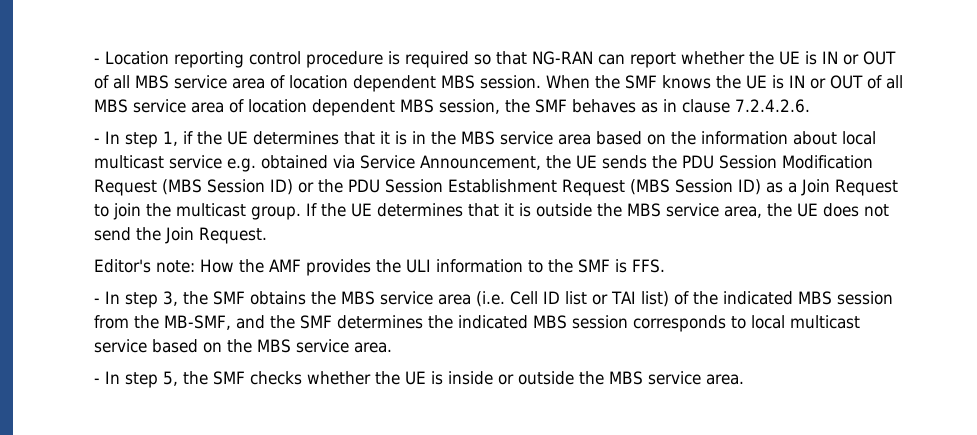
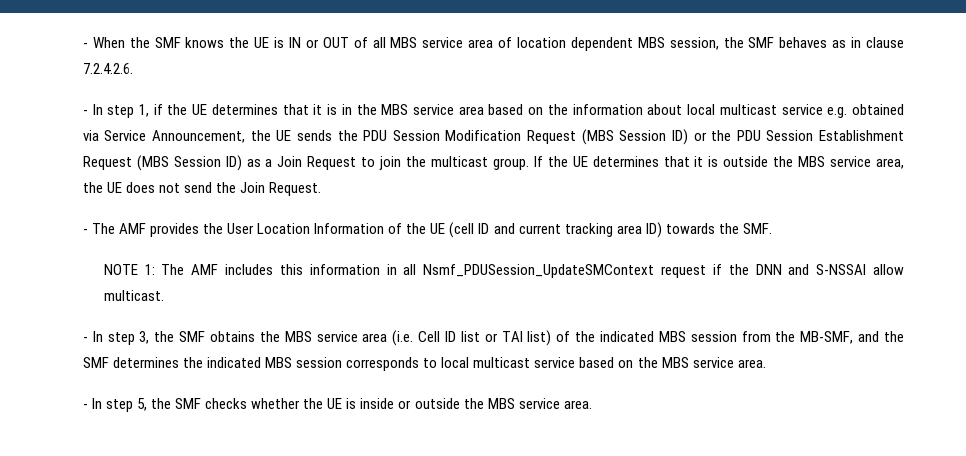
- - Location reporting control procedure is required so that NG-RAN can report whether the UE is IN or OUT of all MBS service area of location dependent MBS session. When the SMF knows the UE is IN or OUT of all MBS service area of location dependent MBS session, the SMF behaves as in clause 7.2.4.2.6.
+ - When the SMF knows the UE is IN or OUT of all MBS service area of location dependent MBS session, the SMF behaves as in clause 7.2.4.2.6.
- Editor's note: How the AMF provides the ULI information to the SMF is FFS.
+ - The AMF provides the User Location Information of the UE (cell ID and current tracking area ID) towards the SMF.
+ NOTE 1: The AMF includes this information in all Nsmf_PDUSession_UpdateSMContext request if the DNN and S-NSSAI allow multicast.

